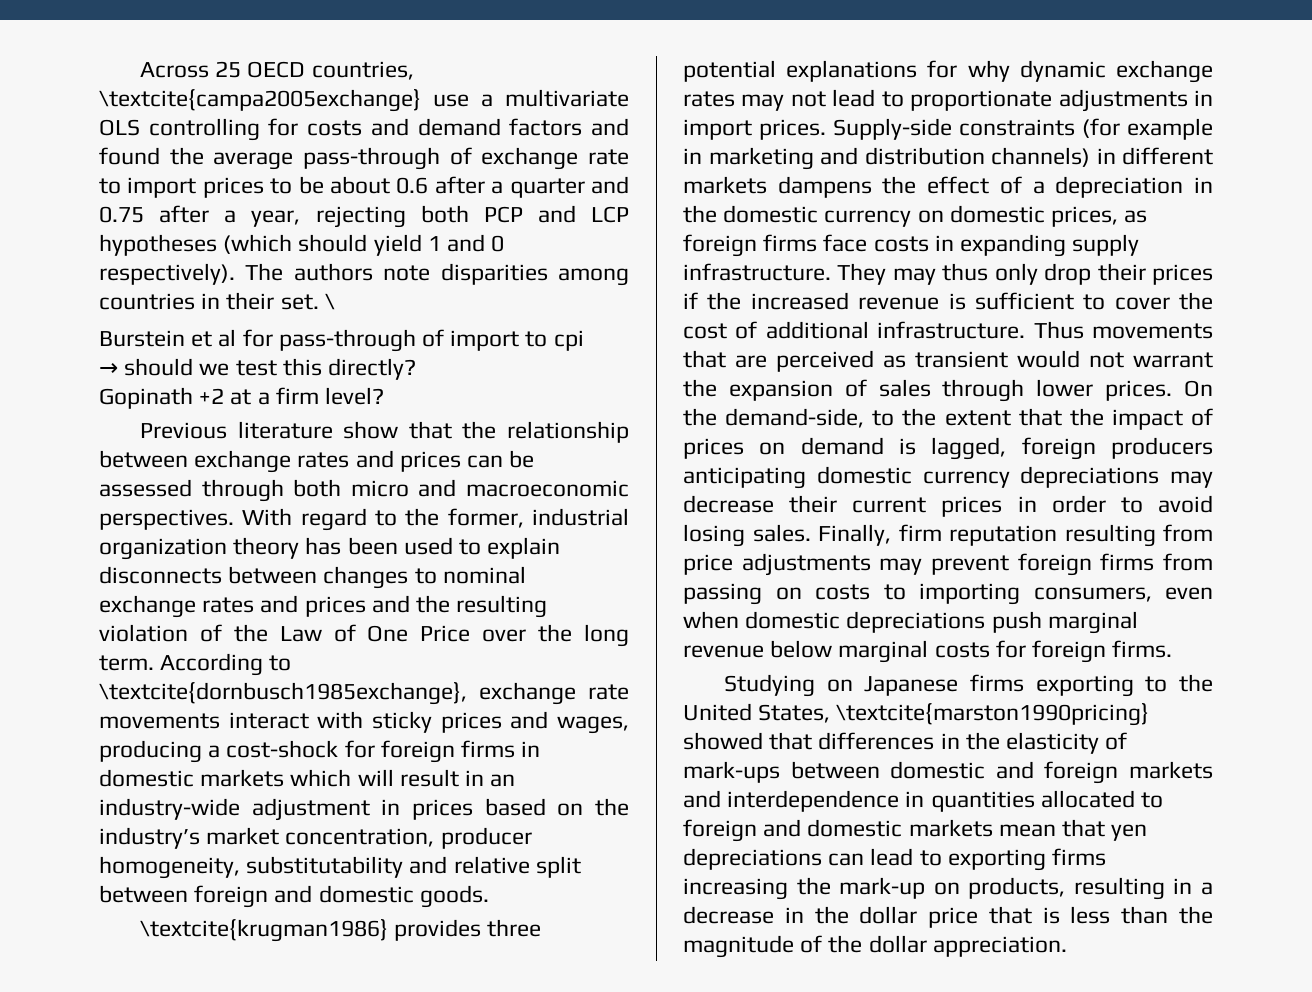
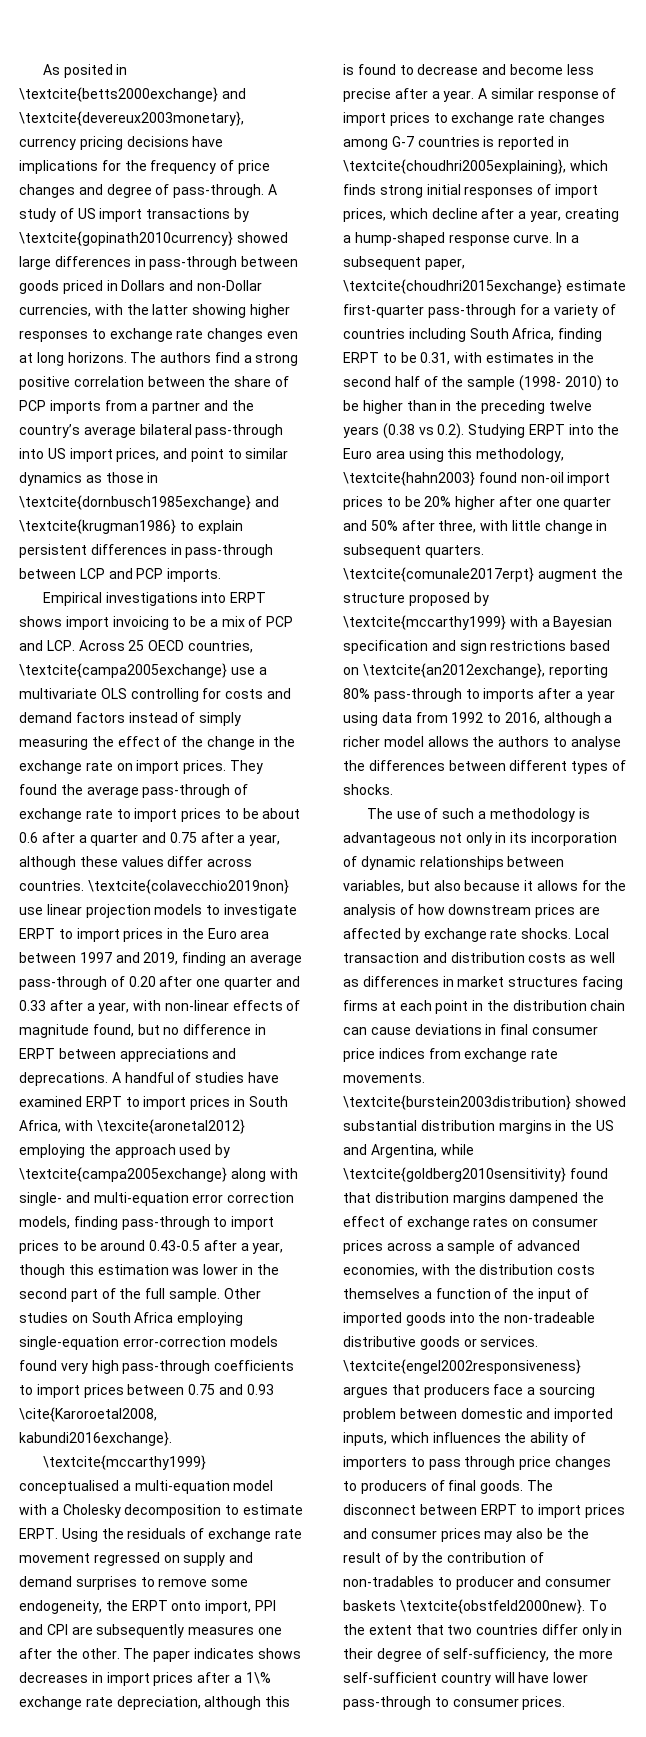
- Across 25 OECD countries, \textcite{campa2005exchange} use a multivariate OLS controlling for costs and demand factors and found the average pass-through of exchange rate to import prices to be about 0.6 after a quarter and 0.75 after a year, rejecting both PCP and LCP hypotheses (which should yield 1 and 0 respectively). The authors note disparities among countries in their set. \
- Burstein et al for pass-through of import to cpi
- → should we test this directly?
- Gopinath +2 at a firm level?
- Previous literature show that the relationship between exchange rates and prices can be assessed through both micro and macroeconomic perspectives. With regard to the former, industrial organization theory has been used to explain disconnects between changes to nominal exchange rates and prices and the resulting violation of the Law of One Price over the long term. According to \textcite{dornbusch1985exchange}, exchange rate movements interact with sticky prices and wages, producing a cost-shock for foreign firms in domestic markets which will result in an industry-wide adjustment in prices based on the industry’s market concentration, producer homogeneity, substitutability and relative split between foreign and domestic goods.
- \textcite{krugman1986} provides three potential explanations for why dynamic exchange rates may not lead to proportionate adjustments in import prices. Supply-side constraints (for example in marketing and distribution channels) in different markets dampens the effect of a depreciation in the domestic currency on domestic prices, as foreign firms face costs in expanding supply infrastructure. They may thus only drop their prices if the increased revenue is sufficient to cover the cost of additional infrastructure. Thus movements that are perceived as transient would not warrant the expansion of sales through lower prices. On the demand-side, to the extent that the impact of prices on demand is lagged, foreign producers anticipating domestic currency depreciations may decrease their current prices in order to avoid losing sales. Finally, firm reputation resulting from price adjustments may prevent foreign firms from passing on costs to importing consumers, even when domestic depreciations push marginal revenue below marginal costs for foreign firms.
- Studying on Japanese firms exporting to the United States, \textcite{marston1990pricing} showed that differences in the elasticity of mark-ups between domestic and foreign markets and interdependence in quantities allocated to foreign and domestic markets mean that yen depreciations can lead to exporting firms increasing the mark-up on products, resulting in a decrease in the dollar price that is less than the magnitude of the dollar appreciation.
+ As posited in \textcite{betts2000exchange} and \textcite{devereux2003monetary}, currency pricing decisions have implications for the frequency of price changes and degree of pass-through. A study of US import transactions by \textcite{gopinath2010currency} showed large differences in pass-through between goods priced in Dollars and non-Dollar currencies, with the latter showing higher responses to exchange rate changes even at long horizons. The authors find a strong positive correlation between the share of PCP imports from a partner and the country’s average bilateral pass-through into US import prices, and point to similar dynamics as those in \textcite{dornbusch1985exchange} and \textcite{krugman1986} to explain persistent differences in pass-through between LCP and PCP imports.
+ Empirical investigations into ERPT shows import invoicing to be a mix of PCP and LCP. Across 25 OECD countries, \textcite{campa2005exchange} use a multivariate OLS controlling for costs and demand factors instead of simply measuring the effect of the change in the exchange rate on import prices. They found the average pass-through of exchange rate to import prices to be about 0.6 after a quarter and 0.75 after a year, although these values differ across countries. \textcite{colavecchio2019non} use linear projection models to investigate ERPT to import prices in the Euro area between 1997 and 2019, finding an average pass-through of 0.20 after one quarter and 0.33 after a year, with non-linear effects of magnitude found, but no difference in ERPT between appreciations and deprecations. A handful of studies have examined ERPT to import prices in South Africa, with \texcite{aronetal2012} employing the approach used by \textcite{campa2005exchange} along with single- and multi-equation error correction models, finding pass-through to import prices to be around 0.43-0.5 after a year, though this estimation was lower in the second part of the full sample. Other studies on South Africa employing single-equation error-correction models found very high pass-through coefficients to import prices between 0.75 and 0.93 \cite{Karoroetal2008, kabundi2016exchange}.
+ \textcite{mccarthy1999} conceptualised a multi-equation model with a Cholesky decomposition to estimate ERPT. Using the residuals of exchange rate movement regressed on supply and demand surprises to remove some endogeneity, the ERPT onto import, PPI and CPI are subsequently measures one after the other. The paper indicates shows decreases in import prices after a 1\% exchange rate depreciation, although this is found to decrease and become less precise after a year. A similar response of import prices to exchange rate changes among G-7 countries is reported in \textcite{choudhri2005explaining}, which finds strong initial responses of import prices, which decline after a year, creating a hump-shaped response curve. In a subsequent paper, \textcite{choudhri2015exchange} estimate first-quarter pass-through for a variety of countries including South Africa, finding ERPT to be 0.31, with estimates in the second half of the sample (1998- 2010) to be higher than in the preceding twelve years (0.38 vs 0.2). Studying ERPT into the Euro area using this methodology, \textcite{hahn2003} found non-oil import prices to be 20% higher after one quarter and 50% after three, with little change in subsequent quarters. \textcite{comunale2017erpt} augment the structure proposed by \textcite{mccarthy1999} with a Bayesian specification and sign restrictions based on \textcite{an2012exchange}, reporting 80% pass-through to imports after a year using data from 1992 to 2016, although a richer model allows the authors to analyse the differences between different types of shocks.
+ The use of such a methodology is advantageous not only in its incorporation of dynamic relationships between variables, but also because it allows for the analysis of how downstream prices are affected by exchange rate shocks. Local transaction and distribution costs as well as differences in market structures facing firms at each point in the distribution chain can cause deviations in final consumer price indices from exchange rate movements. \textcite{burstein2003distribution} showed substantial distribution margins in the US and Argentina, while \textcite{goldberg2010sensitivity} found that distribution margins dampened the effect of exchange rates on consumer prices across a sample of advanced economies, with the distribution costs themselves a function of the input of imported goods into the non-tradeable distributive goods or services. \textcite{engel2002responsiveness} argues that producers face a sourcing problem between domestic and imported inputs, which influences the ability of importers to pass through price changes to producers of final goods. The disconnect between ERPT to import prices and consumer prices may also be the result of by the contribution of non-tradables to producer and consumer baskets \textcite{obstfeld2000new}. To the extent that two countries differ only in their degree of self-sufficiency, the more self-sufficient country will have lower pass-through to consumer prices.

